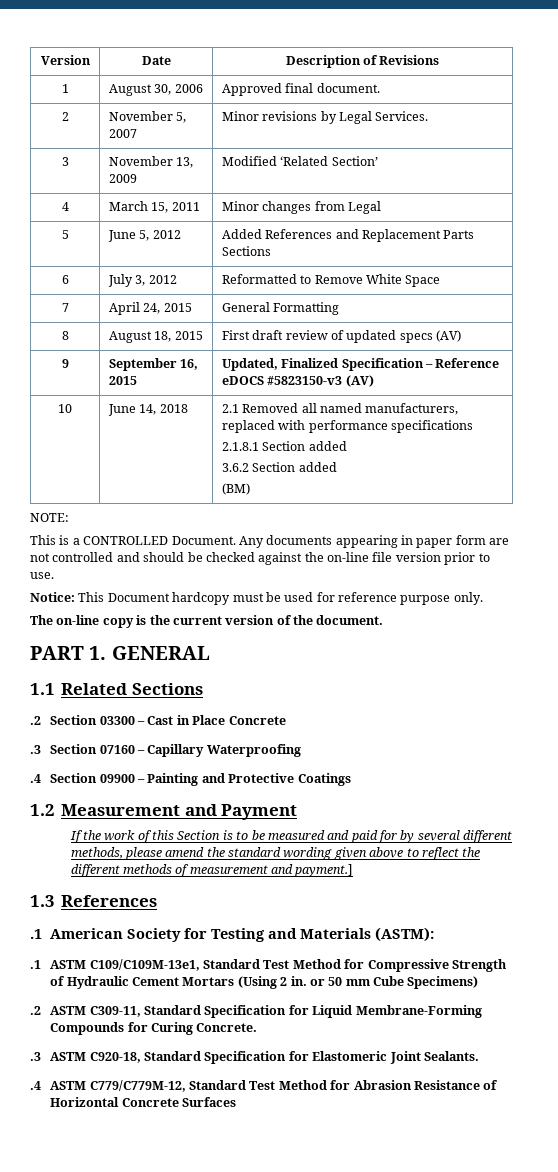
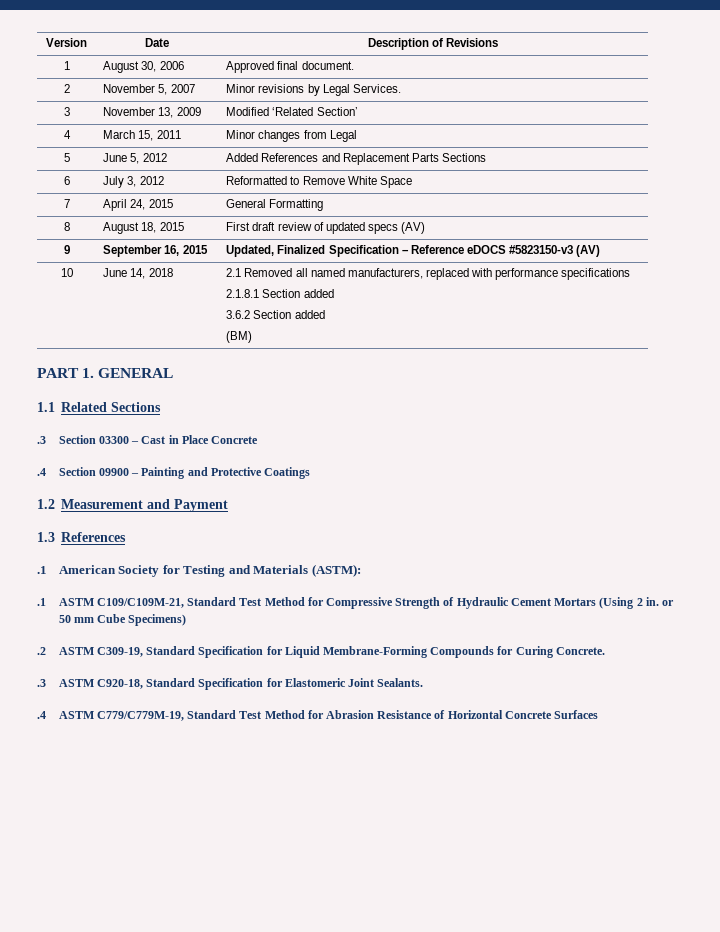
- NOTE:
- This is a CONTROLLED Document. Any documents appearing in paper form are not controlled and should be checked against the on-line file version prior to use.
- Notice: This Document hardcopy must be used for reference purpose only.
- The on-line copy is the current version of the document.
- .2 Section 03300 – Cast in Place Concrete
+ .3 Section 03300 – Cast in Place Concrete
- .3 Section 07160 – Capillary Waterproofing
- If the work of this Section is to be measured and paid for by several different methods, please amend the standard wording given above to reflect the different methods of measurement and payment.]
- .1 ASTM C109/C109M-13e1, Standard Test Method for Compressive Strength of Hydraulic Cement Mortars (Using 2 in. or 50 mm Cube Specimens)
+ .1 ASTM C109/C109M-21, Standard Test Method for Compressive Strength of Hydraulic Cement Mortars (Using 2 in. or 50 mm Cube Specimens)
- .2 ASTM C309-11, Standard Specification for Liquid Membrane-Forming Compounds for Curing Concrete.
+ .2 ASTM C309-19, Standard Specification for Liquid Membrane-Forming Compounds for Curing Concrete.
- .4 ASTM C779/C779M-12, Standard Test Method for Abrasion Resistance of Horizontal Concrete Surfaces
+ .4 ASTM C779/C779M-19, Standard Test Method for Abrasion Resistance of Horizontal Concrete Surfaces

